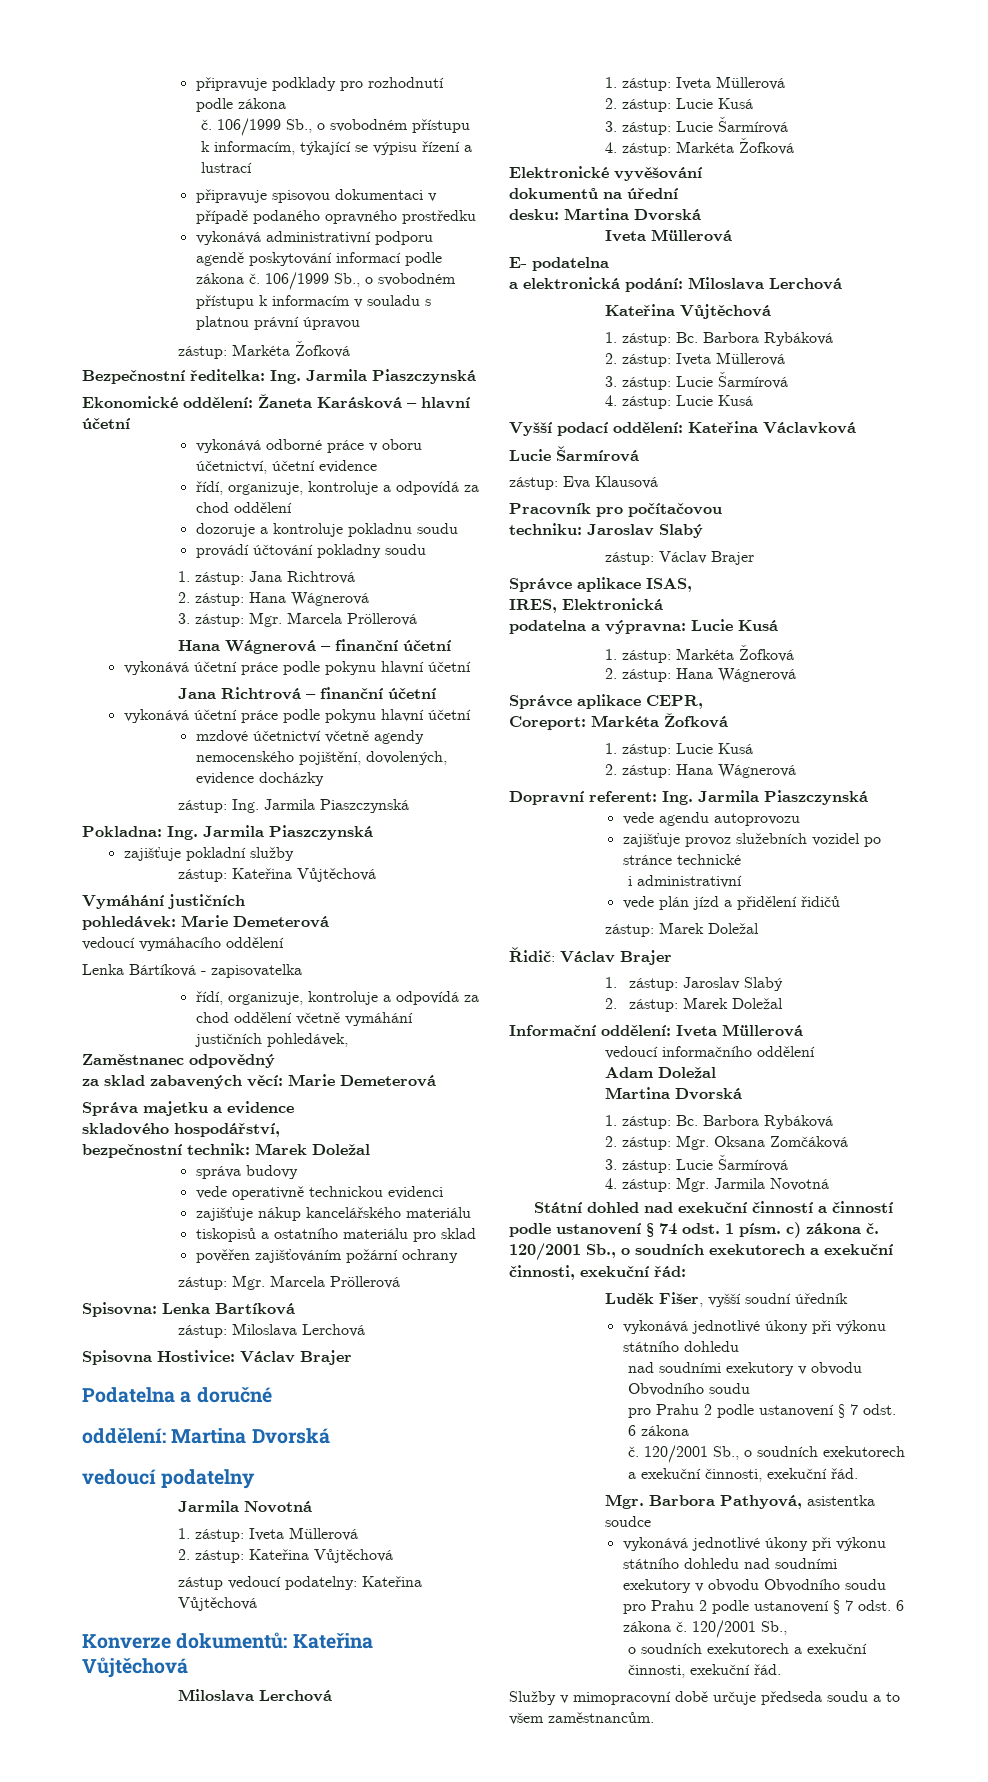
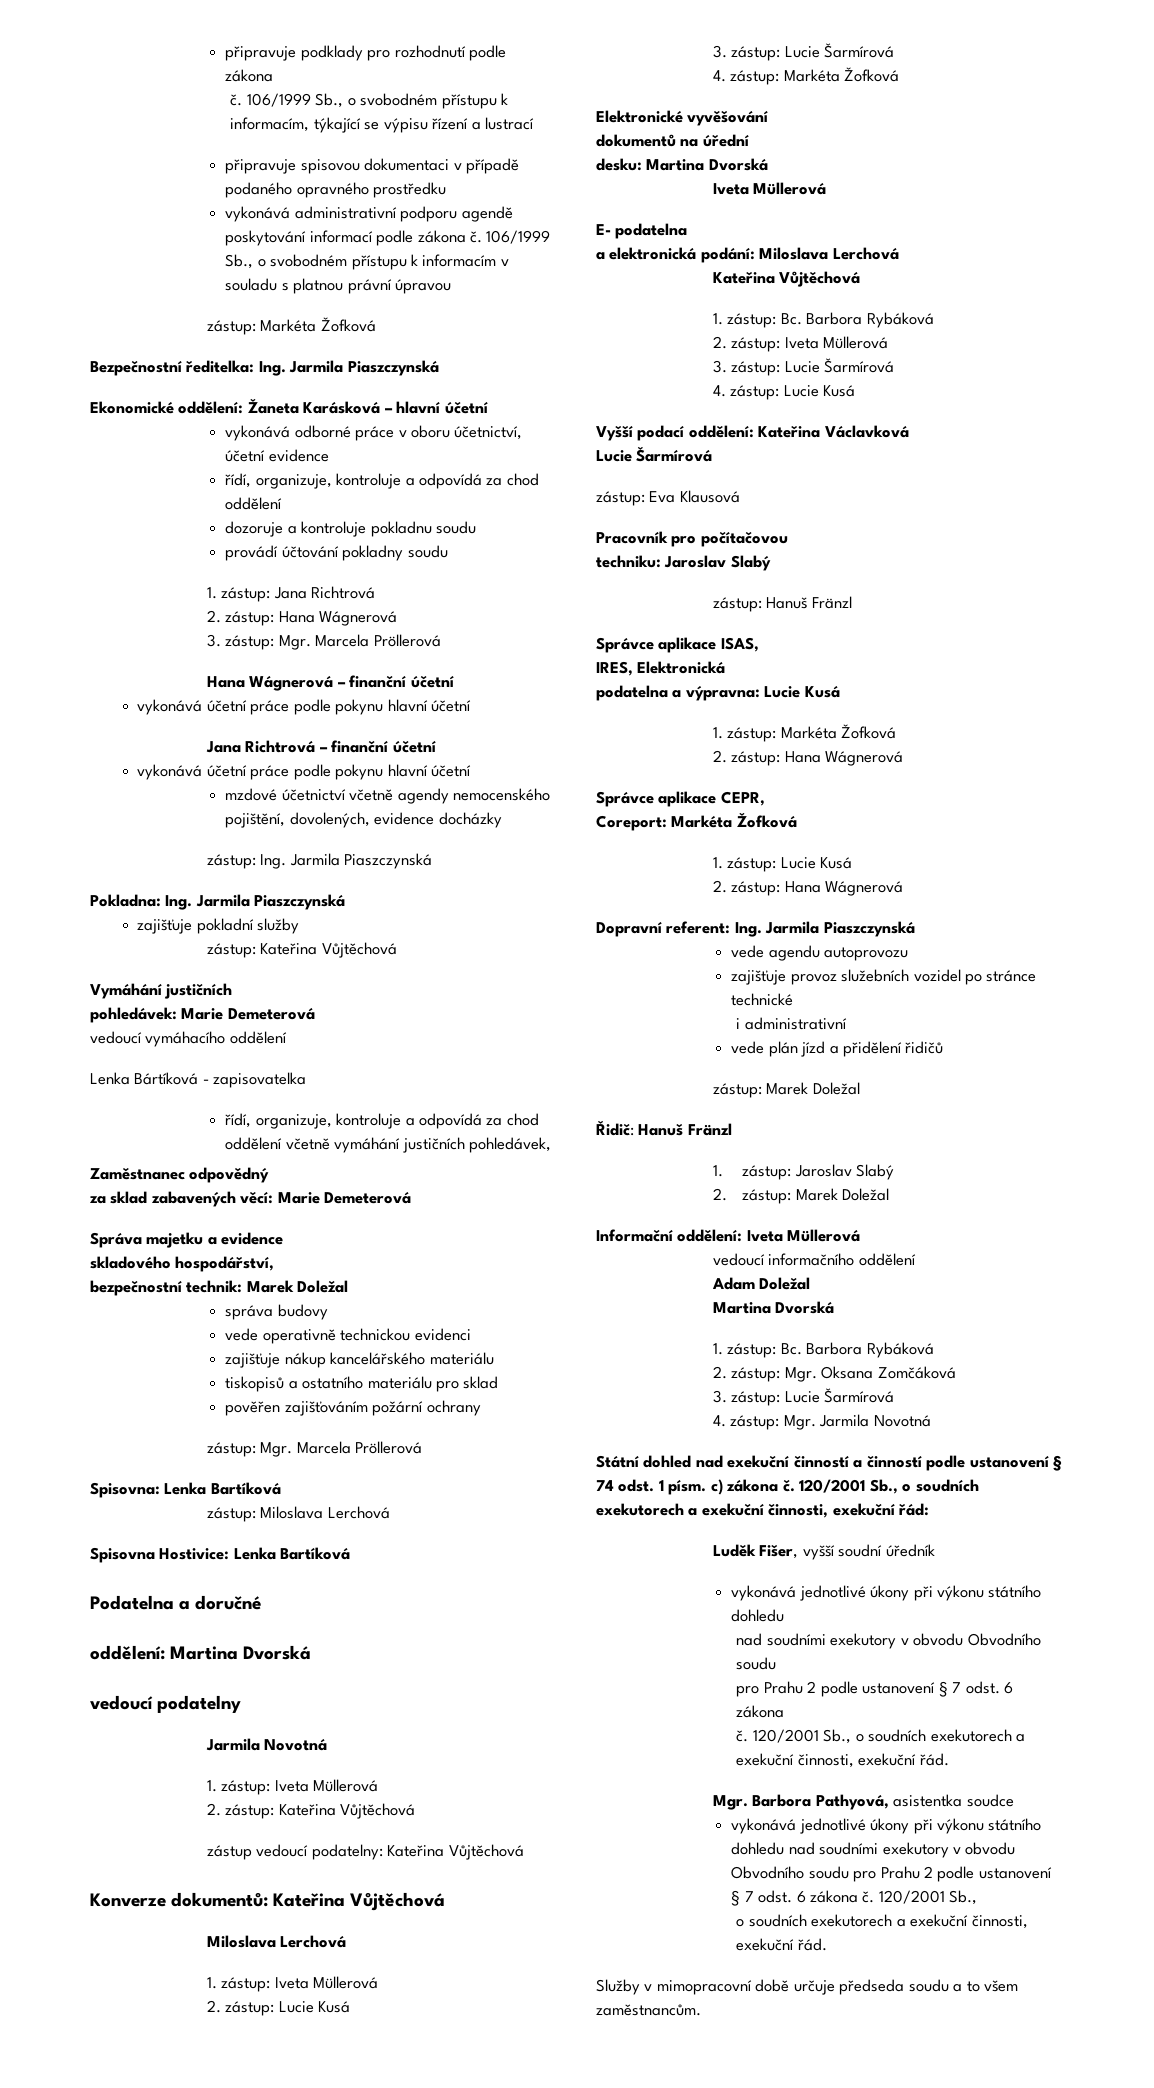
- Spisovna Hostivice: Václav Brajer
+ Spisovna Hostivice: Lenka Bartíková
- zástup: Václav Brajer
+ zástup: Hanuš Fränzl
- Řidič: Václav Brajer
+ Řidič: Hanuš Fränzl

